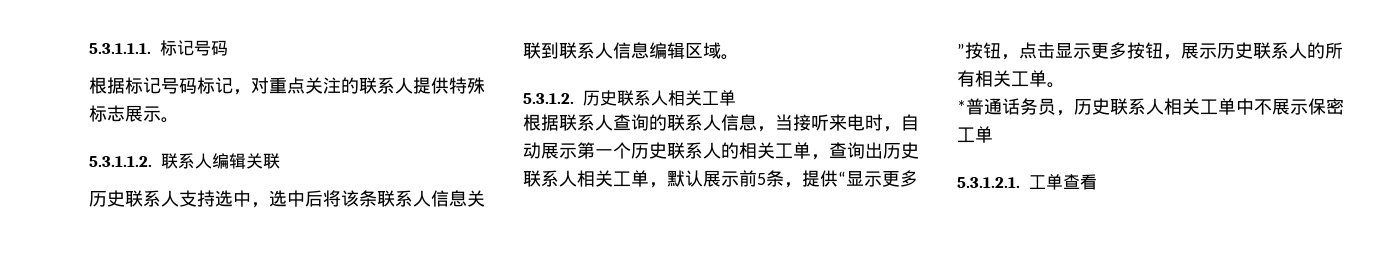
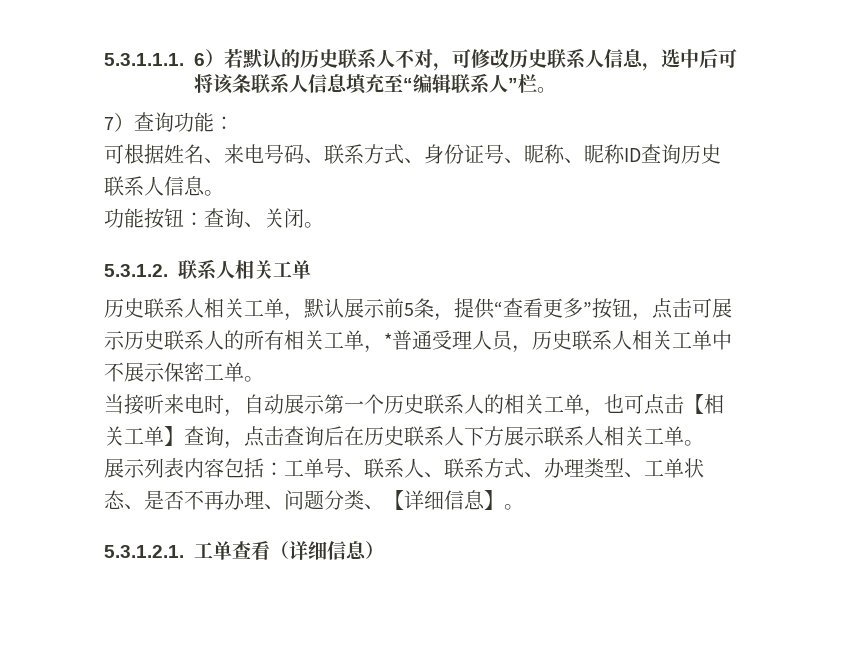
- 5.3.1.1.1.标记号码
- 根据标记号码标记，对重点关注的联系人提供特殊标志展示。
- 5.3.1.1.2.联系人编辑关联
- 历史联系人支持选中，选中后将该条联系人信息关联到联系人信息编辑区域。
- 5.3.1.2.历史联系人相关工单
- 根据联系人查询的联系人信息，当接听来电时，自动展示第一个历史联系人的相关工单，查询出历史联系人相关工单，默认展示前5条，提供“显示更多”按钮，点击显示更多按钮，展示历史联系人的所有相关工单。
- *普通话务员，历史联系人相关工单中不展示保密工单
+ 5.3.1.1.1. 6）若默认的历史联系人不对，可修改历史联系人信息，选中后可将该条联系人信息填充至“编辑联系人”栏。
+ 7）查询功能：
+ 可根据姓名、来电号码、联系方式、身份证号、昵称、昵称ID查询历史联系人信息。
+ 功能按钮：查询、关闭。
+ 5.3.1.2.联系人相关工单
+ 历史联系人相关工单，默认展示前5条，提供“查看更多”按钮，点击可展示历史联系人的所有相关工单，*普通受理人员，历史联系人相关工单中不展示保密工单。
+ 当接听来电时，自动展示第一个历史联系人的相关工单，也可点击【相关工单】查询，点击查询后在历史联系人下方展示联系人相关工单。
+ 展示列表内容包括：工单号、联系人、联系方式、办理类型、工单状态、是否不再办理、问题分类、【详细信息】。
- 5.3.1.2.1.工单查看
+ 5.3.1.2.1.工单查看（详细信息）

